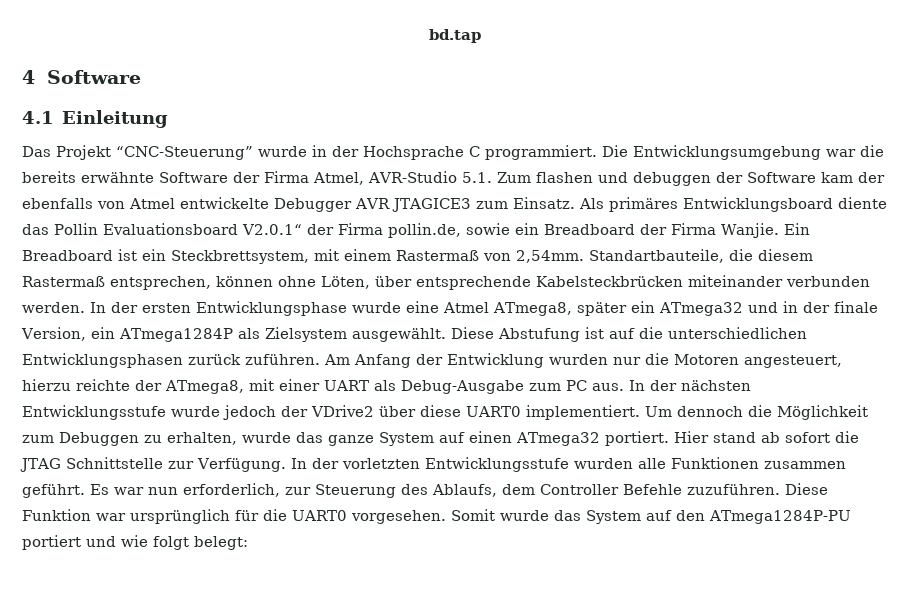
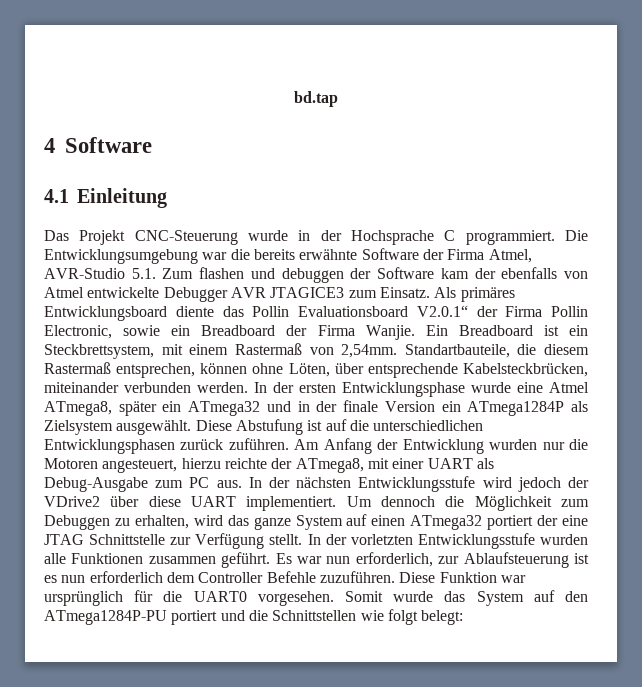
- Das Projekt “CNC-Steuerung” wurde in der Hochsprache C programmiert.
+ Das Projekt CNC-Steuerung wurde in der Hochsprache C programmiert.
- Als primäres Entwicklungsboard diente das Pollin Evaluationsboard V2.0.1“ der Firma pollin.de, sowie ein Breadboard der Firma Wanjie.
+ Als primäres Entwicklungsboard diente das Pollin Evaluationsboard V2.0.1“ der Firma Pollin Electronic, sowie ein Breadboard der Firma Wanjie.
- Standartbauteile, die diesem Rastermaß entsprechen, können ohne Löten, über entsprechende Kabelsteckbrücken miteinander verbunden werden.
+ Standartbauteile, die diesem Rastermaß entsprechen, können ohne Löten, über entsprechende Kabelsteckbrücken, miteinander verbunden werden.
- In der ersten Entwicklungsphase wurde eine Atmel ATmega8, später ein ATmega32 und in der finale Version, ein ATmega1284P als Zielsystem ausgewählt.
+ In der ersten Entwicklungsphase wurde eine Atmel ATmega8, später ein ATmega32 und in der finale Version ein ATmega1284P als Zielsystem ausgewählt.
- In der nächsten Entwicklungsstufe wurde jedoch der VDrive2 über diese UART0 implementiert.
+ In der nächsten Entwicklungsstufe wird jedoch der VDrive2 über diese UART implementiert.
- Um dennoch die Möglichkeit zum Debuggen zu erhalten, wurde das ganze System auf einen ATmega32 portiert. Hier stand ab sofort die JTAG Schnittstelle zur Verfügung.
+ Um dennoch die Möglichkeit zum Debuggen zu erhalten, wird das ganze System auf einen ATmega32 portiert der eine JTAG Schnittstelle zur Verfügung stellt.
- Es war nun erforderlich, zur Steuerung des Ablaufs, dem Controller Befehle zuzuführen.
+ Es war nun erforderlich, zur Ablaufsteuerung ist es nun erforderlich dem Controller Befehle zuzuführen.
- Somit wurde das System auf den ATmega1284P-PU portiert und wie folgt belegt:
+ Somit wurde das System auf den ATmega1284P-PU portiert und die Schnittstellen wie folgt belegt:

